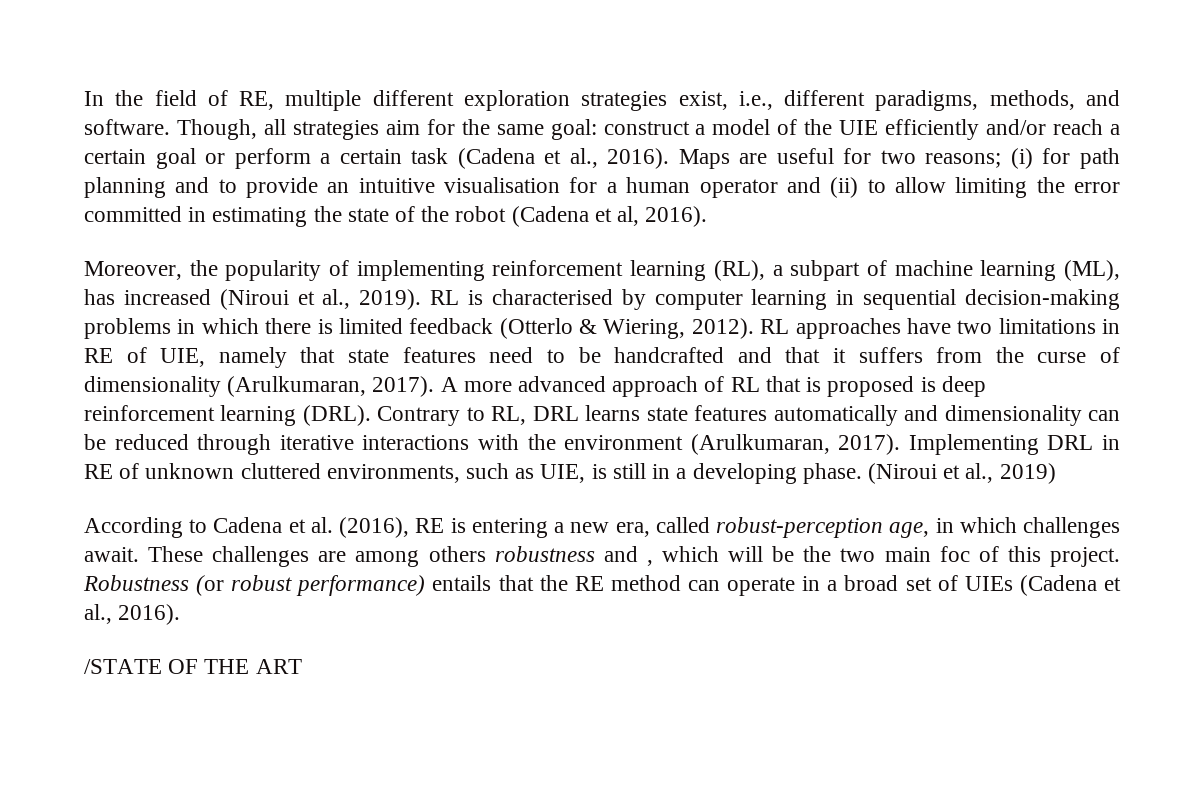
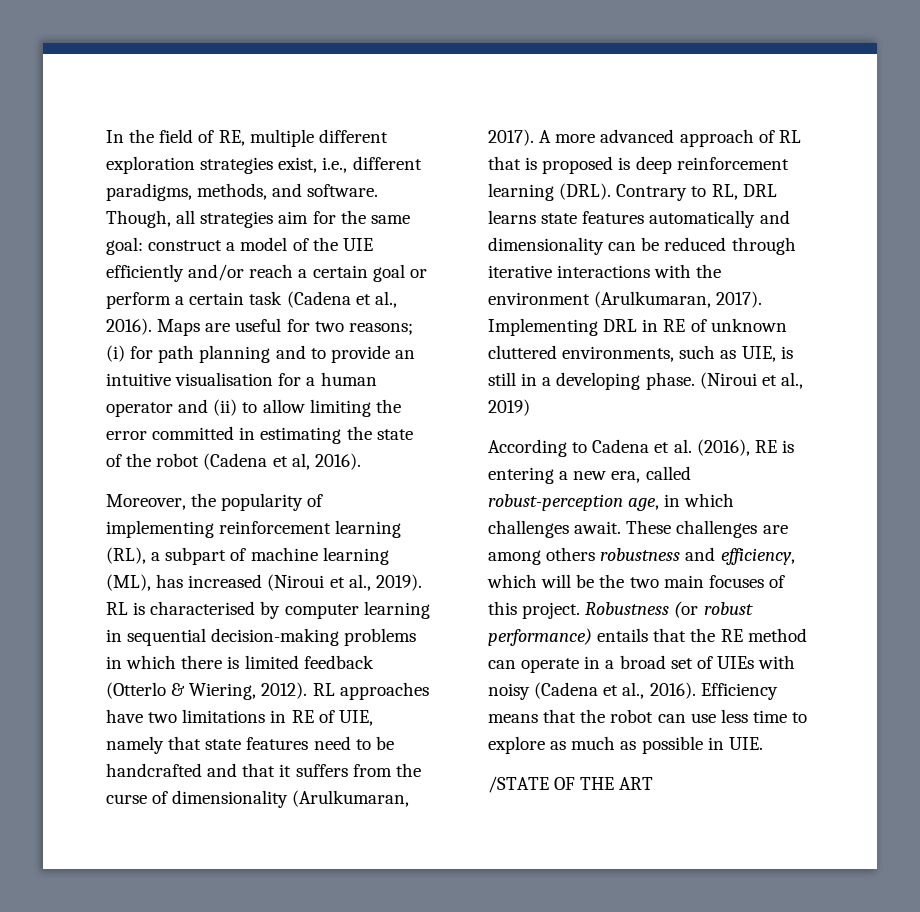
- These challenges are among others robustness and , which will be the two main foc of this project.
+ These challenges are among others robustness and efficiency, which will be the two main focuses of this project.
- Robustness (or robust performance) entails that the RE method can operate in a broad set of UIEs (Cadena et al., 2016).
+ Robustness (or robust performance) entails that the RE method can operate in a broad set of UIEs with noisy (Cadena et al., 2016). Efficiency means that the robot can use less time to explore as much as possible in UIE.

